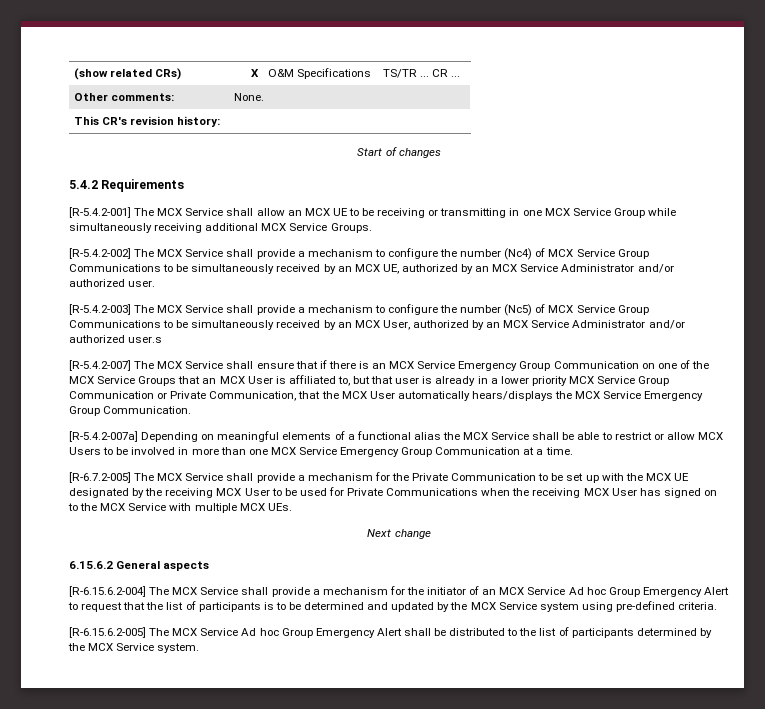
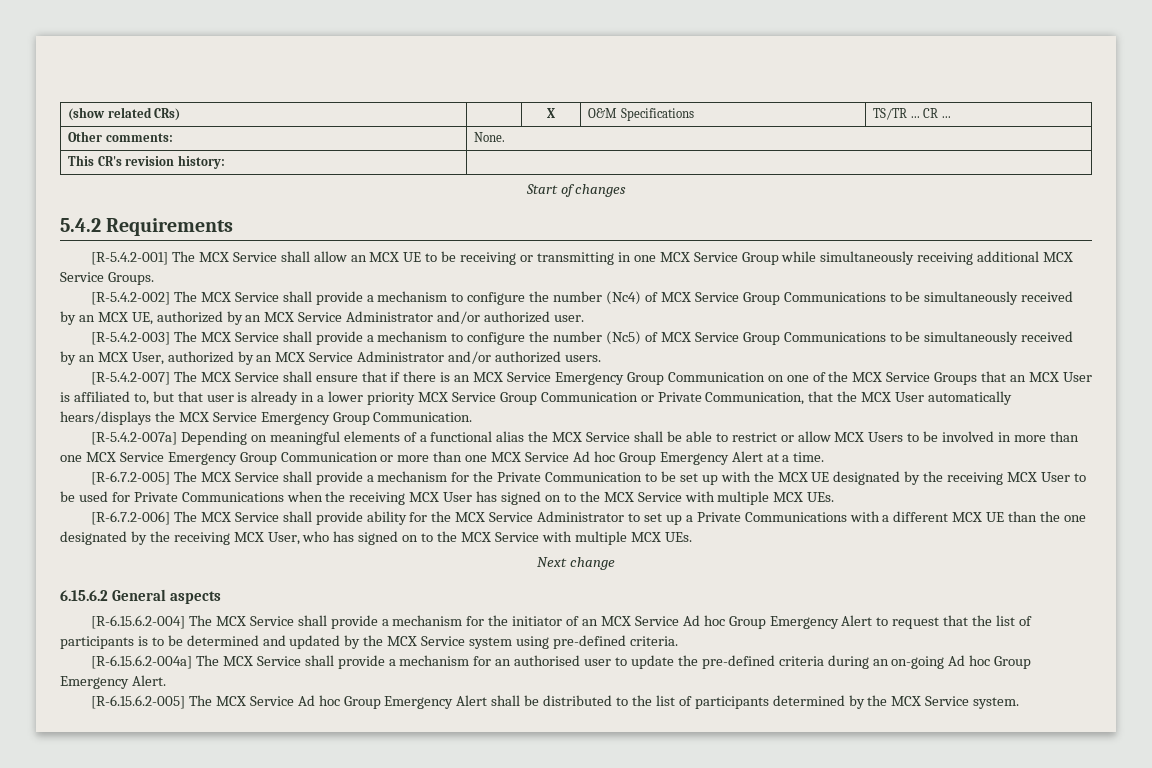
- [R-5.4.2-003] The MCX Service shall provide a mechanism to configure the number (Nc5) of MCX Service Group Communications to be simultaneously received by an MCX User, authorized by an MCX Service Administrator and/or authorized user.s
+ [R-5.4.2-003] The MCX Service shall provide a mechanism to configure the number (Nc5) of MCX Service Group Communications to be simultaneously received by an MCX User, authorized by an MCX Service Administrator and/or authorized users.
- [R-5.4.2-007a] Depending on meaningful elements of a functional alias the MCX Service shall be able to restrict or allow MCX Users to be involved in more than one MCX Service Emergency Group Communication at a time.
+ [R-5.4.2-007a] Depending on meaningful elements of a functional alias the MCX Service shall be able to restrict or allow MCX Users to be involved in more than one MCX Service Emergency Group Communication or more than one MCX Service Ad hoc Group Emergency Alert at a time.
+ [R-6.7.2-006] The MCX Service shall provide ability for the MCX Service Administrator to set up a Private Communications with a different MCX UE than the one designated by the receiving MCX User, who has signed on to the MCX Service with multiple MCX UEs.
+ [R-6.15.6.2-004a] The MCX Service shall provide a mechanism for an authorised user to update the pre-defined criteria during an on-going Ad hoc Group Emergency Alert.

